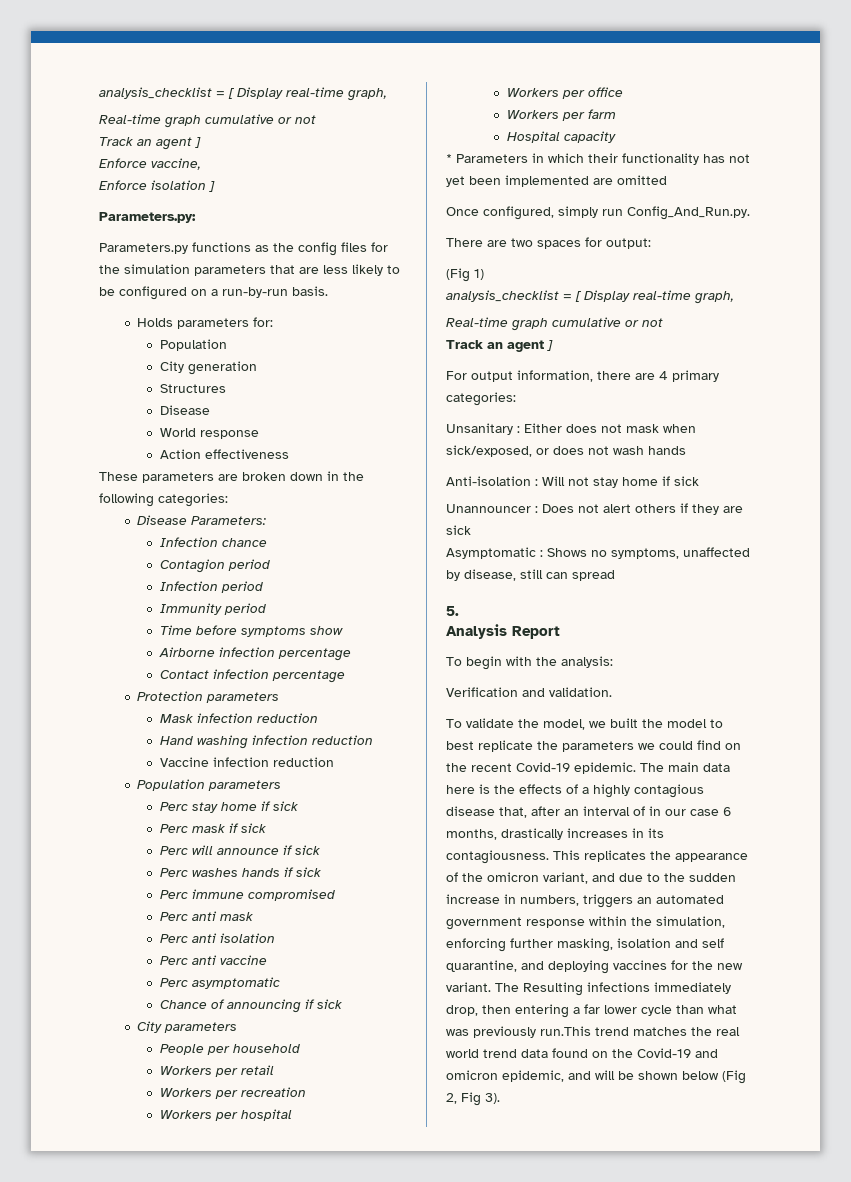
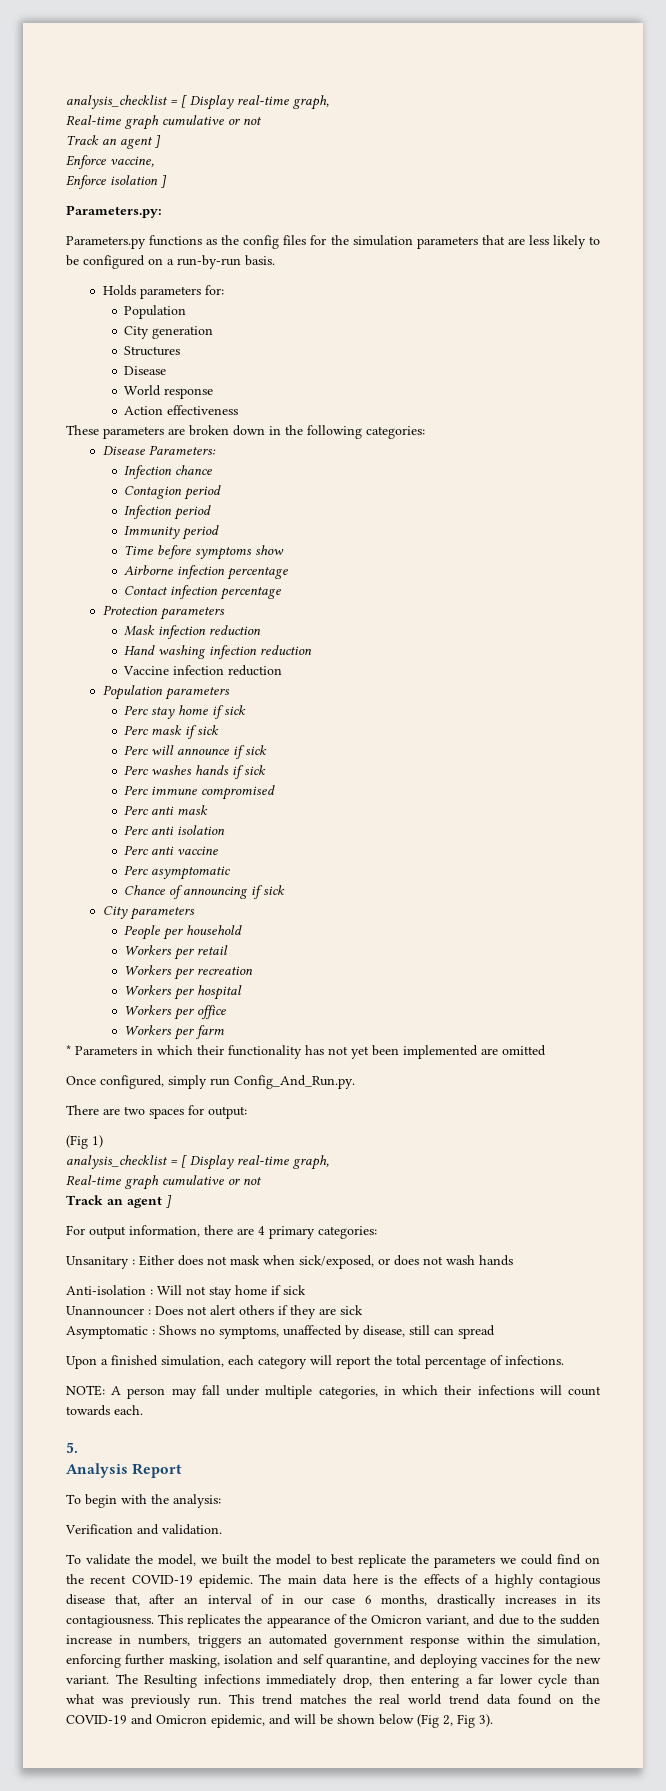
- Hospital capacity
+ Upon a finished simulation, each category will report the total percentage of infections.
+ NOTE: A person may fall under multiple categories, in which their infections will count towards each.
- To validate the model, we built the model to best replicate the parameters we could find on the recent Covid-19 epidemic.
+ To validate the model, we built the model to best replicate the parameters we could find on the recent COVID-19 epidemic.
- This replicates the appearance of the omicron variant, and due to the sudden increase in numbers, triggers an automated government response within the simulation, enforcing further masking, isolation and self quarantine, and deploying vaccines for the new variant.
+ This replicates the appearance of the Omicron variant, and due to the sudden increase in numbers, triggers an automated government response within the simulation, enforcing further masking, isolation and self quarantine, and deploying vaccines for the new variant.
- The Resulting infections immediately drop, then entering a far lower cycle than what was previously run.This trend matches the real world trend data found on the Covid-19 and omicron epidemic, and will be shown below (Fig 2, Fig 3).
+ The Resulting infections immediately drop, then entering a far lower cycle than what was previously run. This trend matches the real world trend data found on the COVID-19 and Omicron epidemic, and will be shown below (Fig 2, Fig 3).

